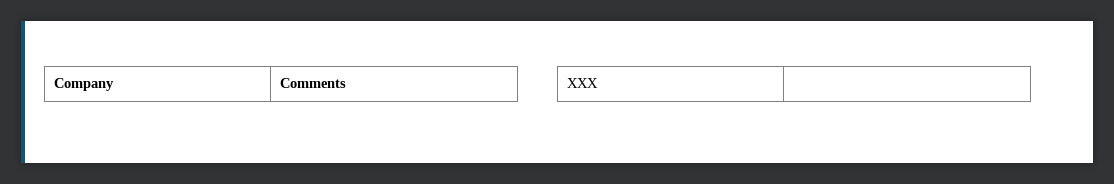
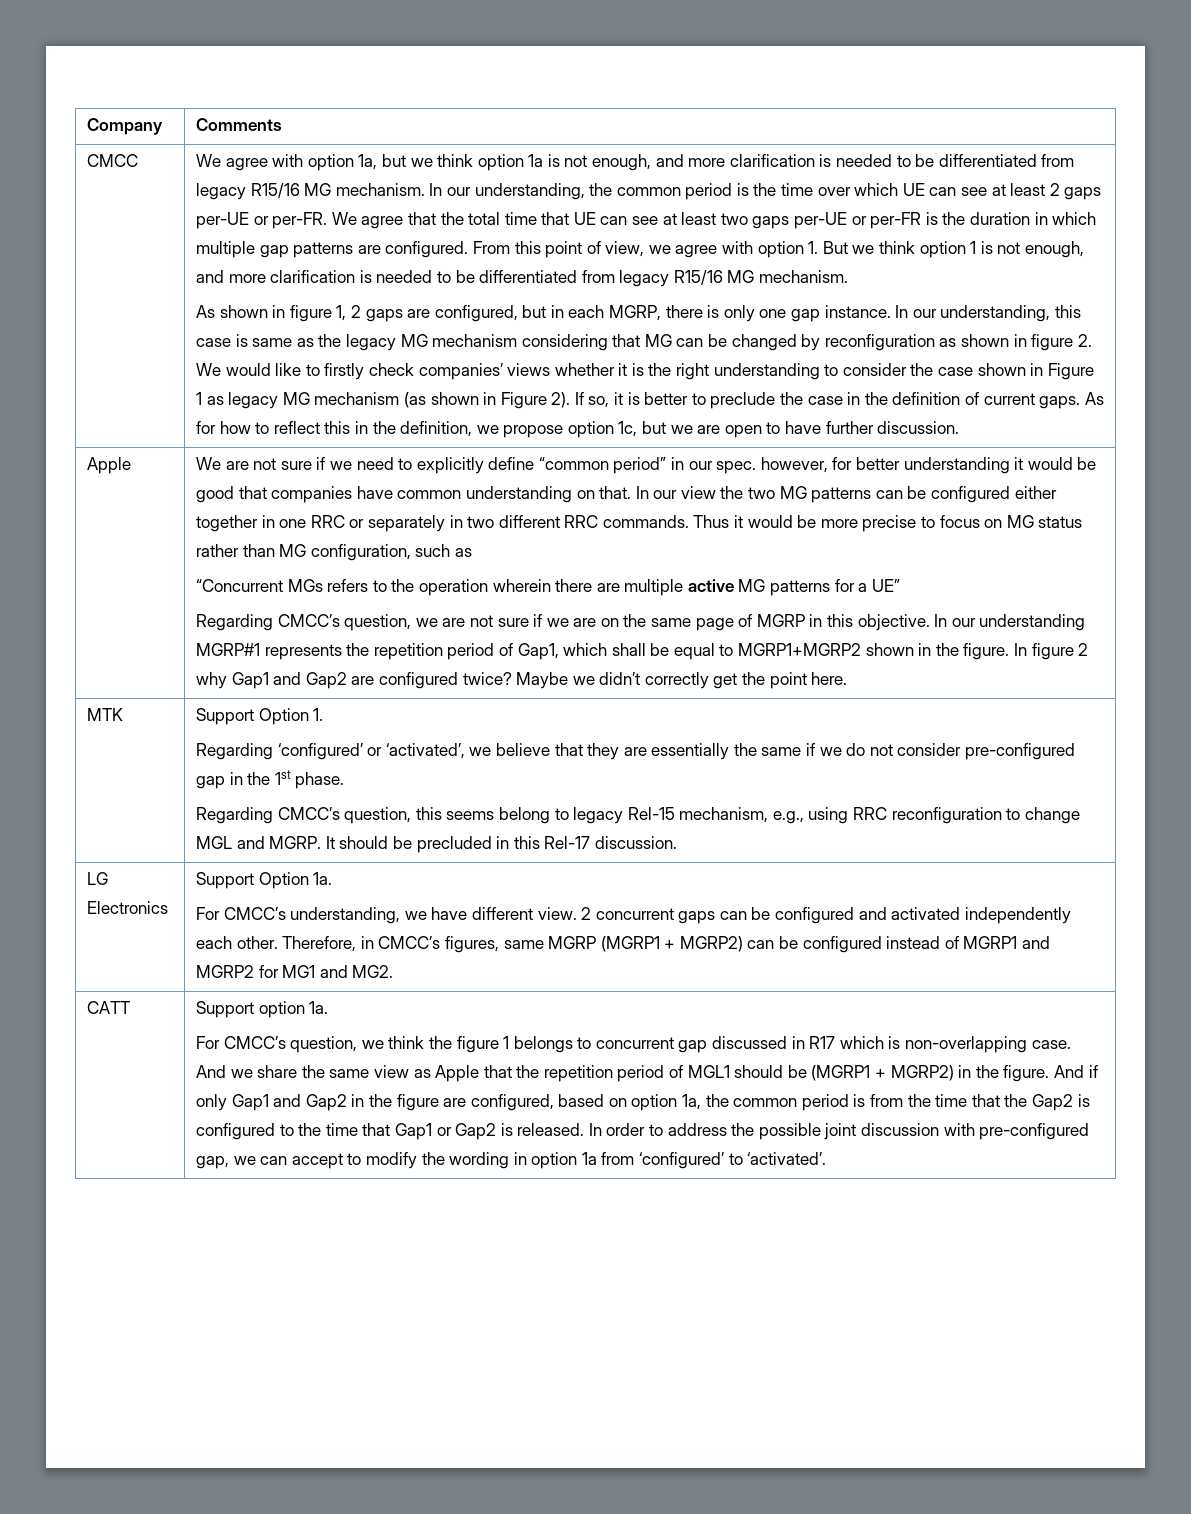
- XXX
+ CMCC | We agree with option 1a, but we think option 1a is not enough, and more clarification is needed to be differentiated from legacy R15/16 MG mechanism. In our understanding, the common period is the time over which UE can see at least 2 gaps per-UE or per-FR. We agree that the total time that UE can see at least two gaps per-UE or per-FR is the duration in which multiple gap patterns are configured. From this point of view, we agree with option 1. But we think option 1 is not enough, and more clarification is needed to be differentiated from legacy R15/16 MG mechanism.
+ As shown in figure 1, 2 gaps are configured, but in each MGRP, there is only one gap instance. In our understanding, this case is same as the legacy MG mechanism considering that MG can be changed by reconfiguration as shown in figure 2. We would like to firstly check companies’ views whether it is the right understanding to consider the case shown in Figure 1 as legacy MG mechanism (as shown in Figure 2). If so, it is better to preclude the case in the definition of current gaps. As for how to reflect this in the definition, we propose option 1c, but we are open to have further discussion.
+ Apple | We are not sure if we need to explicitly define “common period” in our spec. however, for better understanding it would be good that companies have common understanding on that. In our view the two MG patterns can be configured either together in one RRC or separately in two different RRC commands. Thus it would be more precise to focus on MG status rather than MG configuration, such as
+ “Concurrent MGs refers to the operation wherein there are multiple active MG patterns for a UE”
+ Regarding CMCC’s question, we are not sure if we are on the same page of MGRP in this objective. In our understanding MGRP#1 represents the repetition period of Gap1, which shall be equal to MGRP1+MGRP2 shown in the figure. In figure 2 why Gap1 and Gap2 are configured twice? Maybe we didn’t correctly get the point here.
+ MTK | Support Option 1.
+ Regarding ‘configured’ or ‘activated’, we believe that they are essentially the same if we do not consider pre-configured gap in the 1st phase.
+ Regarding CMCC’s question, this seems belong to legacy Rel-15 mechanism, e.g., using RRC reconfiguration to change MGL and MGRP. It should be precluded in this Rel-17 discussion.
+ LG Electronics | Support Option 1a.
+ For CMCC’s understanding, we have different view. 2 concurrent gaps can be configured and activated independently each other. Therefore, in CMCC’s figures, same MGRP (MGRP1 + MGRP2) can be configured instead of MGRP1 and MGRP2 for MG1 and MG2.
+ CATT | Support option 1a.
+ For CMCC’s question, we think the figure 1 belongs to concurrent gap discussed in R17 which is non-overlapping case. And we share the same view as Apple that the repetition period of MGL1 should be (MGRP1 + MGRP2) in the figure. And if only Gap1 and Gap2 in the figure are configured, based on option 1a, the common period is from the time that the Gap2 is configured to the time that Gap1 or Gap2 is released. In order to address the possible joint discussion with pre-configured gap, we can accept to modify the wording in option 1a from ‘configured’ to ‘activated’.

